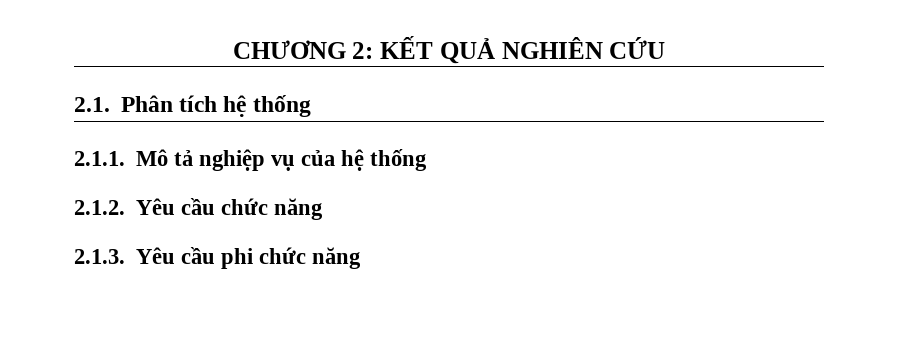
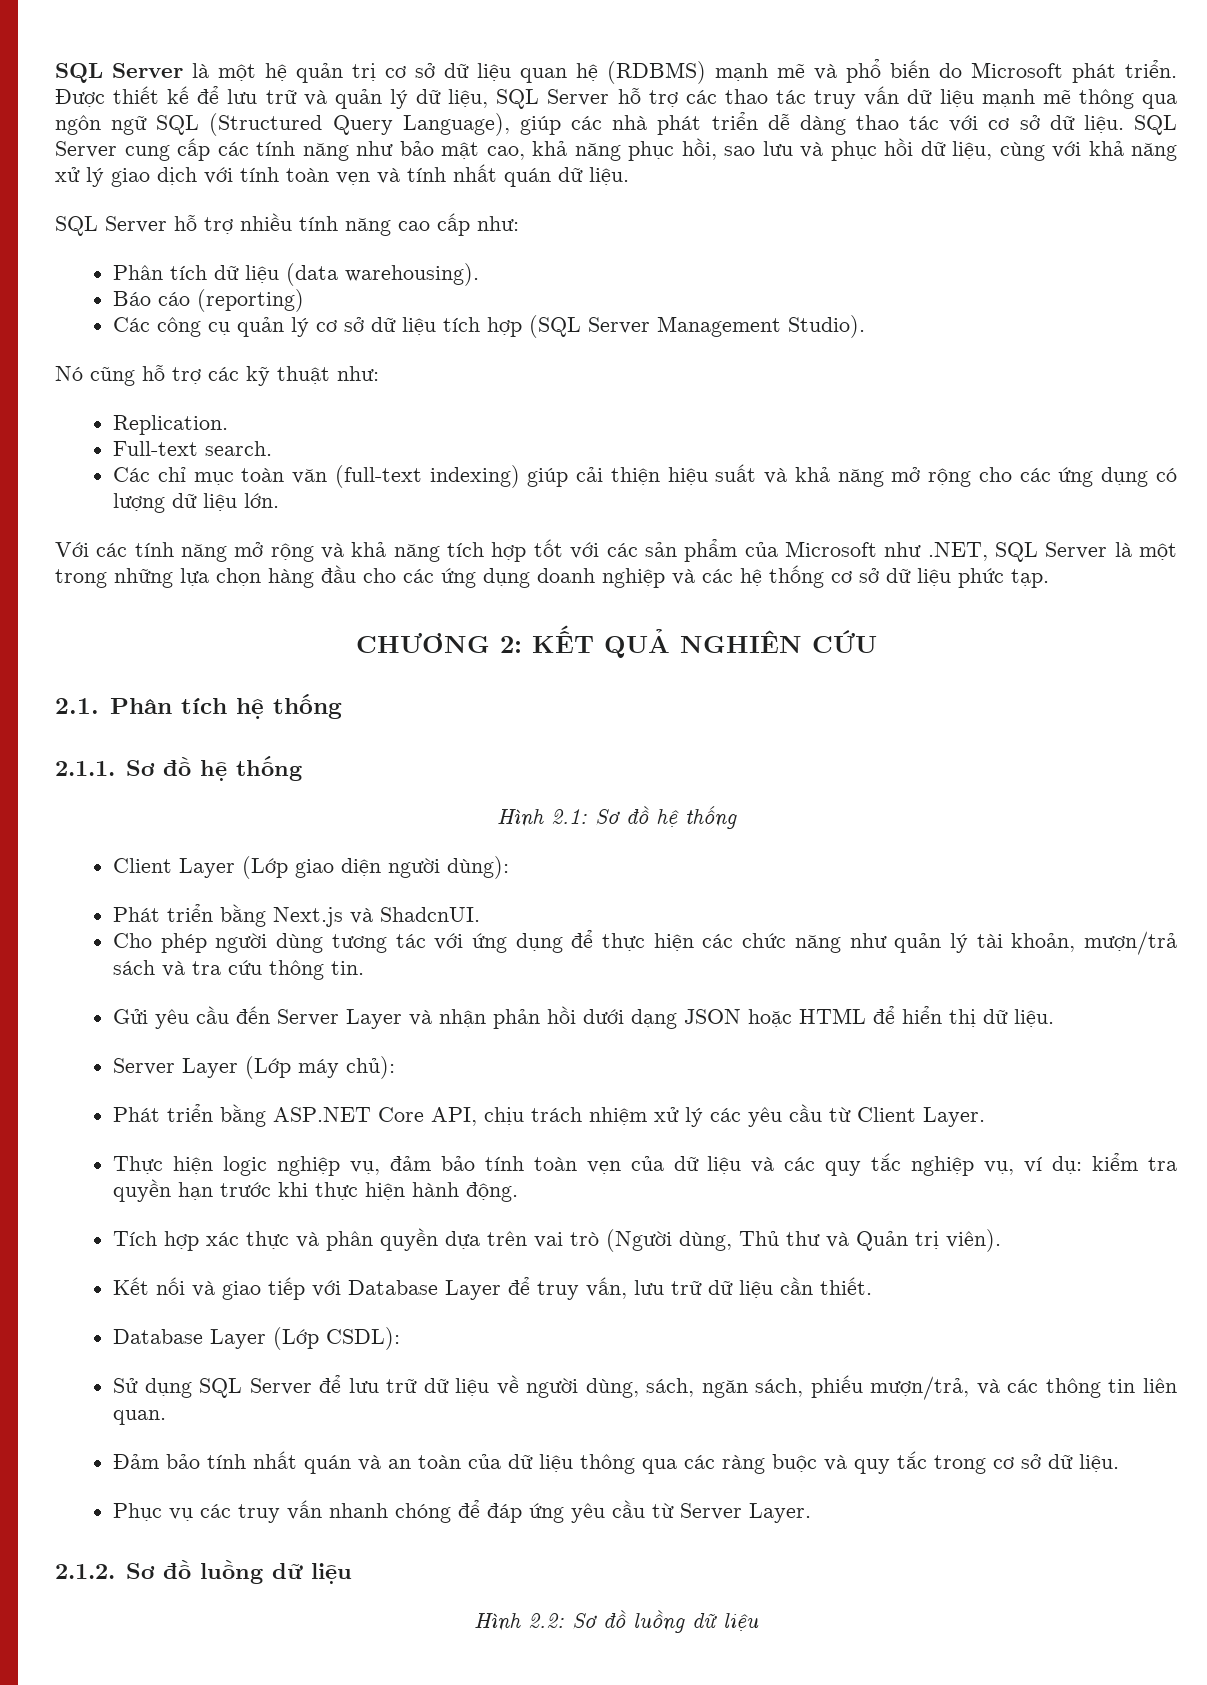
+ SQL Server là một hệ quản trị cơ sở dữ liệu quan hệ (RDBMS) mạnh mẽ và phổ biến do Microsoft phát triển. Được thiết kế để lưu trữ và quản lý dữ liệu, SQL Server hỗ trợ các thao tác truy vấn dữ liệu mạnh mẽ thông qua ngôn ngữ SQL (Structured Query Language), giúp các nhà phát triển dễ dàng thao tác với cơ sở dữ liệu. SQL Server cung cấp các tính năng như bảo mật cao, khả năng phục hồi, sao lưu và phục hồi dữ liệu, cùng với khả năng xử lý giao dịch với tính toàn vẹn và tính nhất quán dữ liệu.
+ SQL Server hỗ trợ nhiều tính năng cao cấp như:
+ Phân tích dữ liệu (data warehousing).
+ Báo cáo (reporting)
+ Các công cụ quản lý cơ sở dữ liệu tích hợp (SQL Server Management Studio).
+ Nó cũng hỗ trợ các kỹ thuật như:
+ Replication.
+ Full-text search.
+ Các chỉ mục toàn văn (full-text indexing) giúp cải thiện hiệu suất và khả năng mở rộng cho các ứng dụng có lượng dữ liệu lớn.
+ Với các tính năng mở rộng và khả năng tích hợp tốt với các sản phẩm của Microsoft như .NET, SQL Server là một trong những lựa chọn hàng đầu cho các ứng dụng doanh nghiệp và các hệ thống cơ sở dữ liệu phức tạp.
- 2.1.1. Mô tả nghiệp vụ của hệ thống
- 2.1.2. Yêu cầu chức năng
- 2.1.3. Yêu cầu phi chức năng
+ 2.1.1. Sơ đồ hệ thống
+ Hình 2.1: Sơ đồ hệ thống
+ Client Layer (Lớp giao diện người dùng):
+ Phát triển bằng Next.js và ShadcnUI.
+ Cho phép người dùng tương tác với ứng dụng để thực hiện các chức năng như quản lý tài khoản, mượn/trả sách và tra cứu thông tin.
+ Gửi yêu cầu đến Server Layer và nhận phản hồi dưới dạng JSON hoặc HTML để hiển thị dữ liệu.
+ Server Layer (Lớp máy chủ):
+ Phát triển bằng ASP.NET Core API, chịu trách nhiệm xử lý các yêu cầu từ Client Layer.
+ Thực hiện logic nghiệp vụ, đảm bảo tính toàn vẹn của dữ liệu và các quy tắc nghiệp vụ, ví dụ: kiểm tra quyền hạn trước khi thực hiện hành động.
+ Tích hợp xác thực và phân quyền dựa trên vai trò (Người dùng, Thủ thư và Quản trị viên).
+ Kết nối và giao tiếp với Database Layer để truy vấn, lưu trữ dữ liệu cần thiết.
+ Database Layer (Lớp CSDL):
+ Sử dụng SQL Server để lưu trữ dữ liệu về người dùng, sách, ngăn sách, phiếu mượn/trả, và các thông tin liên quan.
+ Đảm bảo tính nhất quán và an toàn của dữ liệu thông qua các ràng buộc và quy tắc trong cơ sở dữ liệu.
+ Phục vụ các truy vấn nhanh chóng để đáp ứng yêu cầu từ Server Layer.
+ 2.1.2. Sơ đồ luồng dữ liệu
+ Hình 2.2: Sơ đồ luồng dữ liệu

